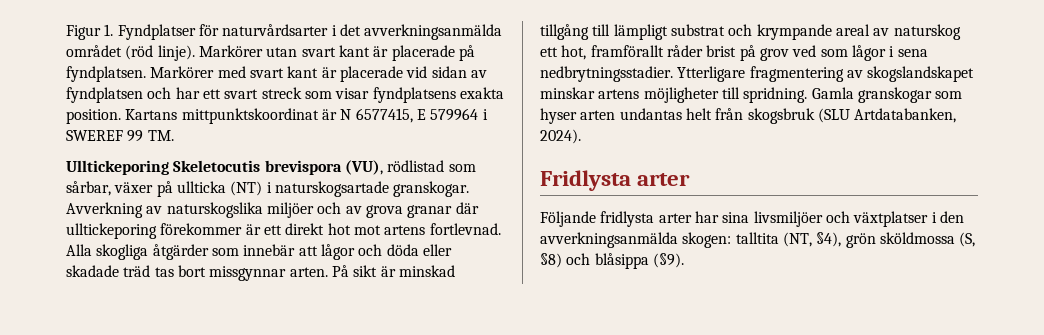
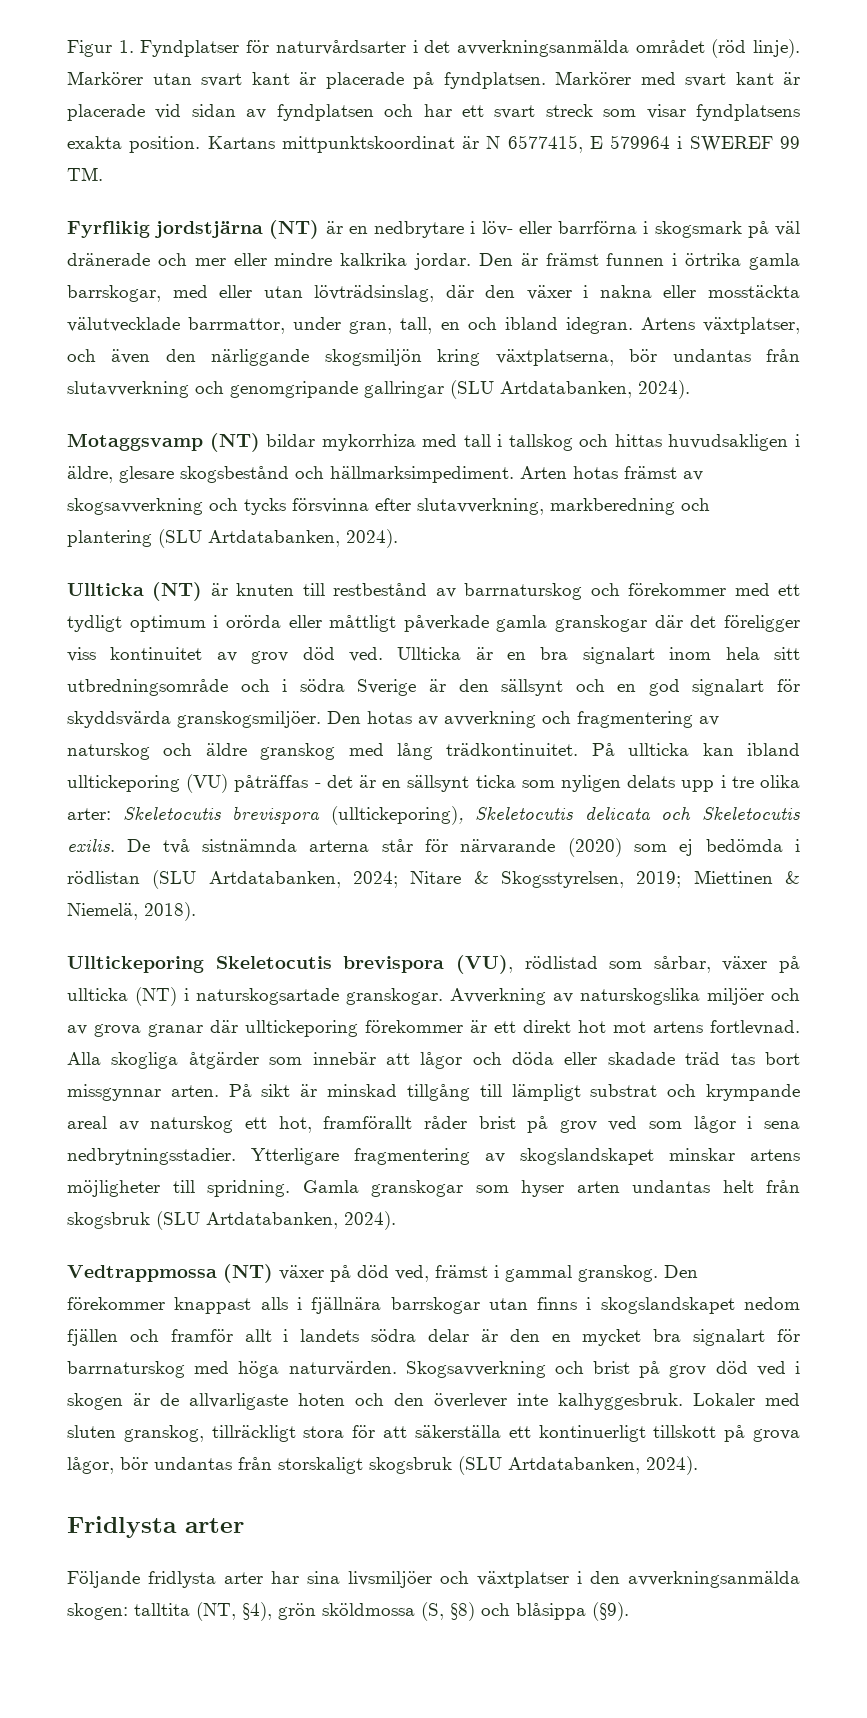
+ Fyrflikig jordstjärna (NT) är en nedbrytare i löv- eller barrförna i skogsmark på väl dränerade och mer eller mindre kalkrika jordar. Den är främst funnen i örtrika gamla barrskogar, med eller utan lövträdsinslag, där den växer i nakna eller mosstäckta välutvecklade barrmattor, under gran, tall, en och ibland idegran. Artens växtplatser, och även den närliggande skogsmiljön kring växtplatserna, bör undantas från slutavverkning och genomgripande gallringar (SLU Artdatabanken, 2024).
+ Motaggsvamp (NT) bildar mykorrhiza med tall i tallskog och hittas huvudsakligen i äldre, glesare skogsbestånd och hällmarksimpediment. Arten hotas främst av skogsavverkning och tycks försvinna efter slutavverkning, markberedning och plantering (SLU Artdatabanken, 2024).
+ Ullticka (NT) är knuten till restbestånd av barrnaturskog och förekommer med ett tydligt optimum i orörda eller måttligt påverkade gamla granskogar där det föreligger viss kontinuitet av grov död ved. Ullticka är en bra signalart inom hela sitt utbredningsområde och i södra Sverige är den sällsynt och en god signalart för skyddsvärda granskogsmiljöer. Den hotas av avverkning och fragmentering av naturskog och äldre granskog med lång trädkontinuitet. På ullticka kan ibland ulltickeporing (VU) påträffas - det är en sällsynt ticka som nyligen delats upp i tre olika arter: Skeletocutis brevispora (ulltickeporing), Skeletocutis delicata och Skeletocutis exilis. De två sistnämnda arterna står för närvarande (2020) som ej bedömda i rödlistan (SLU Artdatabanken, 2024; Nitare & Skogsstyrelsen, 2019; Miettinen & Niemelä, 2018).
+ Vedtrappmossa (NT) växer på död ved, främst i gammal granskog. Den förekommer knappast alls i fjällnära barrskogar utan finns i skogslandskapet nedom fjällen och framför allt i landets södra delar är den en mycket bra signalart för barrnaturskog med höga naturvärden. Skogsavverkning och brist på grov död ved i skogen är de allvarligaste hoten och den överlever inte kalhyggesbruk. Lokaler med sluten granskog, tillräckligt stora för att säkerställa ett kontinuerligt tillskott på grova lågor, bör undantas från storskaligt skogsbruk (SLU Artdatabanken, 2024).

